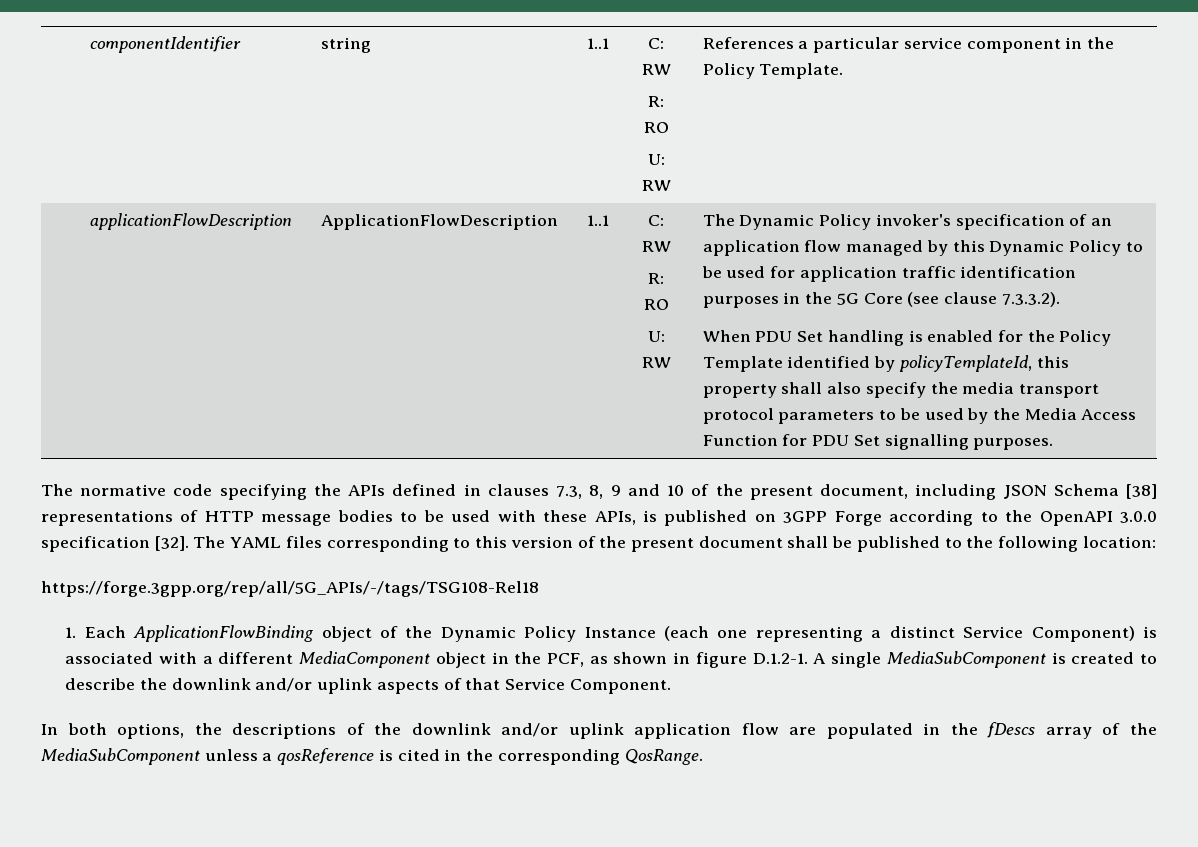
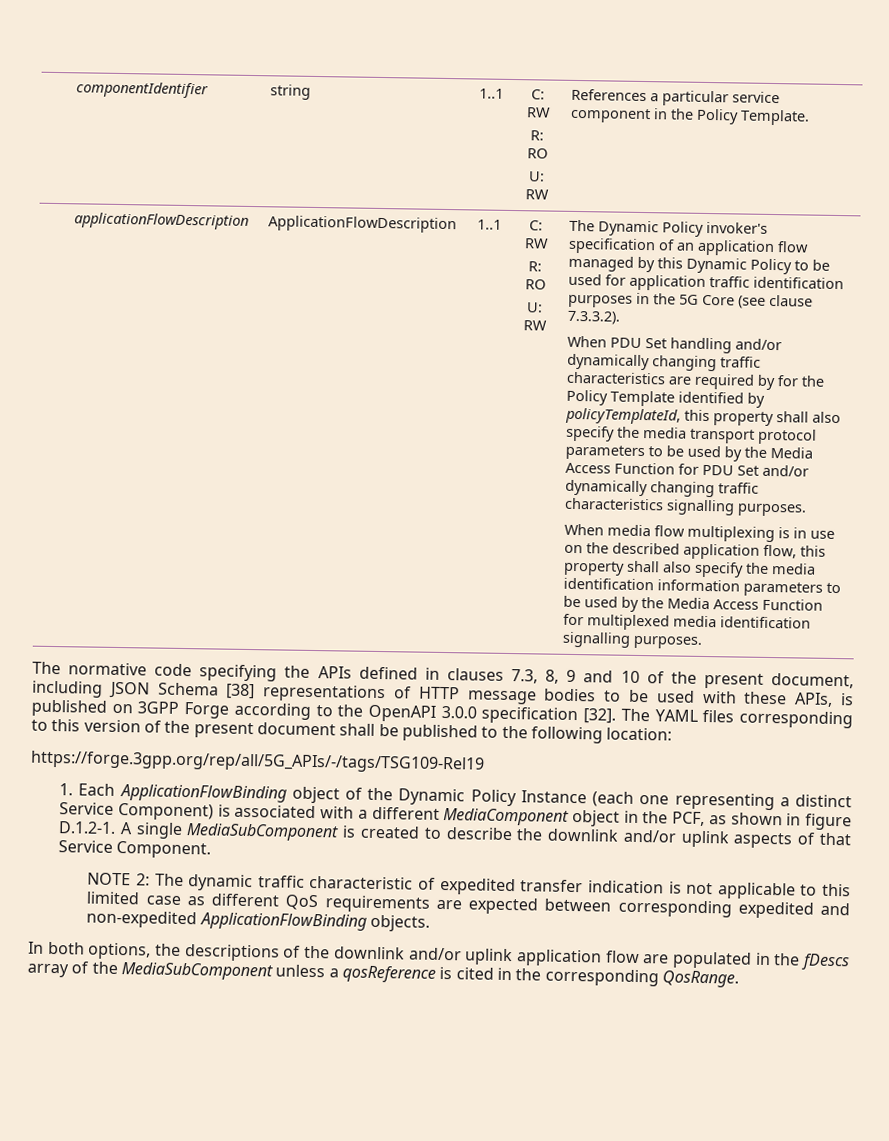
- When PDU Set handling is enabled for the Policy Template identified by policyTemplateId, this property shall also specify the media transport protocol parameters to be used by the Media Access Function for PDU Set signalling purposes.
+ When PDU Set handling and/or dynamically changing traffic characteristics are required by for the Policy Template identified by policyTemplateId, this property shall also specify the media transport protocol parameters to be used by the Media Access Function for PDU Set and/or dynamically changing traffic characteristics signalling purposes.
+ When media flow multiplexing is in use on the described application flow, this property shall also specify the media identification information parameters to be used by the Media Access Function for multiplexed media identification signalling purposes.
- https://forge.3gpp.org/rep/all/5G_APIs/-/tags/TSG108-Rel18
+ https://forge.3gpp.org/rep/all/5G_APIs/-/tags/TSG109-Rel19
+ NOTE 2: The dynamic traffic characteristic of expedited transfer indication is not applicable to this limited case as different QoS requirements are expected between corresponding expedited and non-expedited ApplicationFlowBinding objects.

